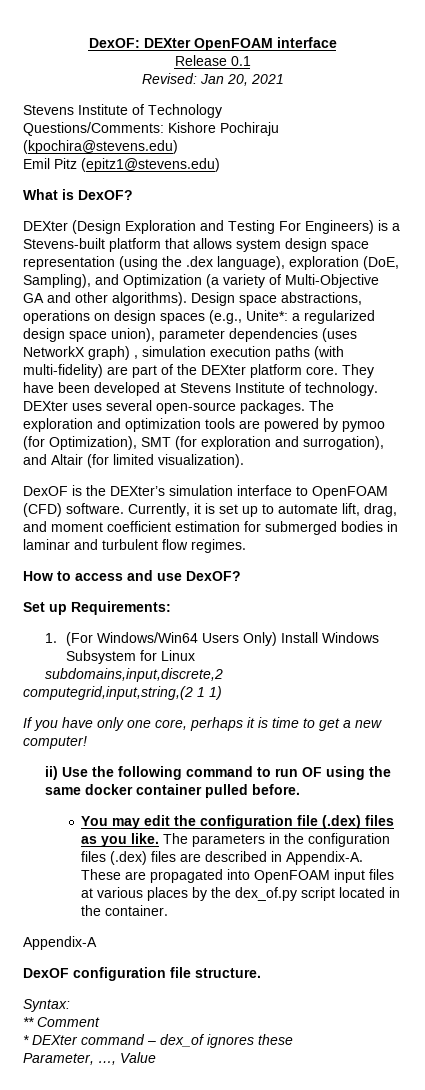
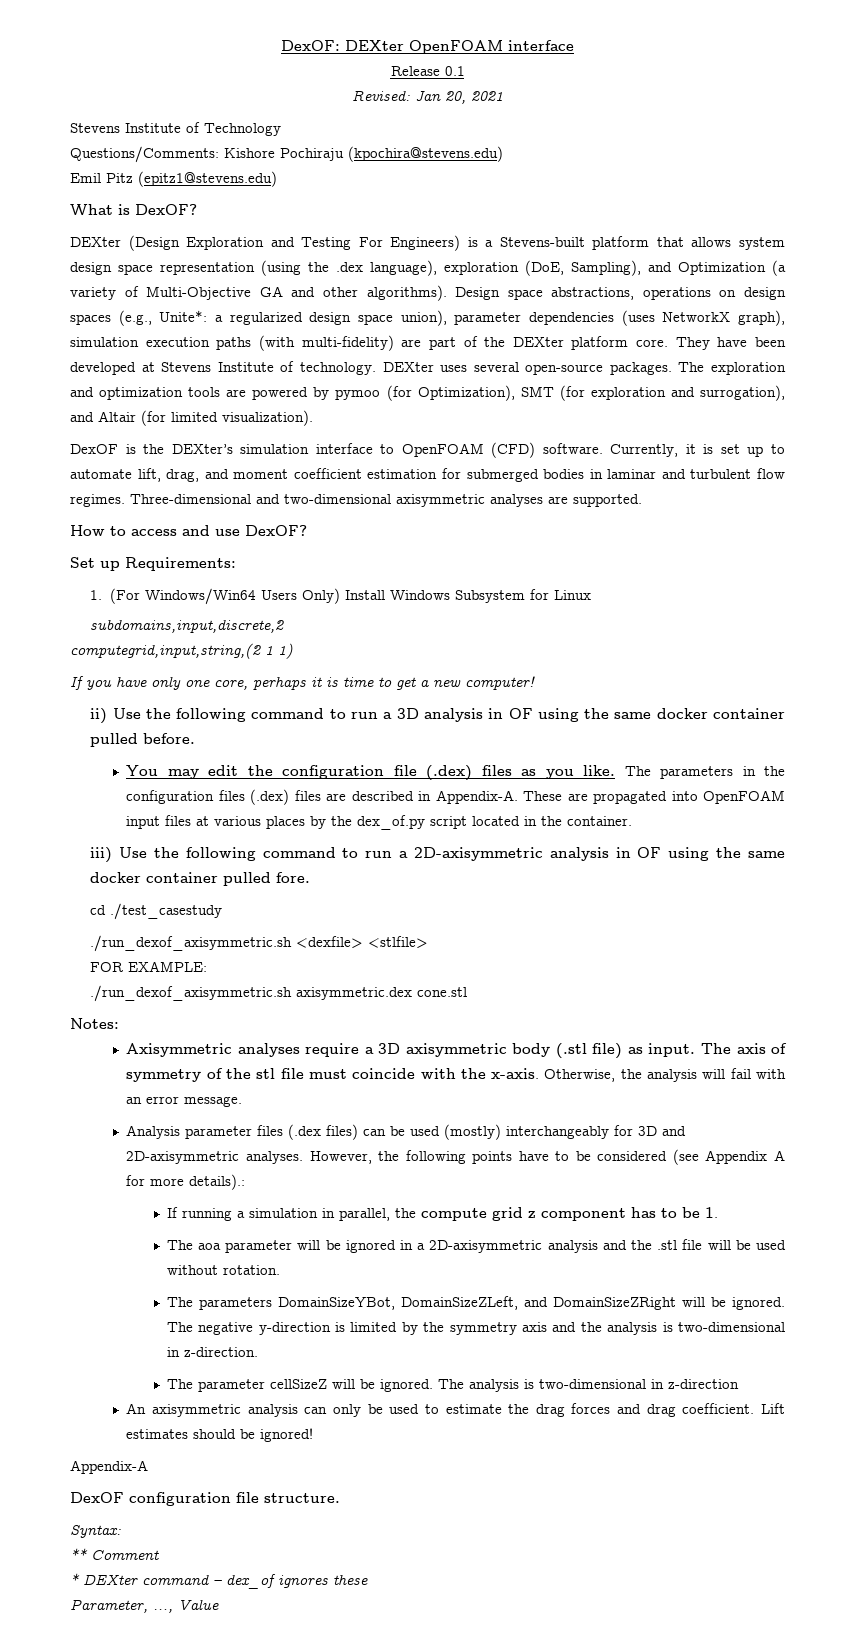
- Design space abstractions, operations on design spaces (e.g., Unite*: a regularized design space union), parameter dependencies (uses NetworkX graph) , simulation execution paths (with multi-fidelity) are part of the DEXter platform core.
+ Design space abstractions, operations on design spaces (e.g., Unite*: a regularized design space union), parameter dependencies (uses NetworkX graph), simulation execution paths (with multi-fidelity) are part of the DEXter platform core.
+ Three-dimensional and two-dimensional axisymmetric analyses are supported.
- ii) Use the following command to run OF using the same docker container pulled before.
+ ii) Use the following command to run a 3D analysis in OF using the same docker container pulled before.
+ iii) Use the following command to run a 2D-axisymmetric analysis in OF using the same docker container pulled fore.
+ cd ./test_casestudy
+ ./run_dexof_axisymmetric.sh <dexfile> <stlfile>
+ FOR EXAMPLE:
+ ./run_dexof_axisymmetric.sh axisymmetric.dex cone.stl
+ Notes:
+ Axisymmetric analyses require a 3D axisymmetric body (.stl file) as input. The axis of symmetry of the stl file must coincide with the x-axis. Otherwise, the analysis will fail with an error message.
+ Analysis parameter files (.dex files) can be used (mostly) interchangeably for 3D and 2D-axisymmetric analyses. However, the following points have to be considered (see Appendix A for more details).:
+ If running a simulation in parallel, the compute grid z component has to be 1.
+ The aoa parameter will be ignored in a 2D-axisymmetric analysis and the .stl file will be used without rotation.
+ The parameters DomainSizeYBot, DomainSizeZLeft, and DomainSizeZRight will be ignored. The negative y-direction is limited by the symmetry axis and the analysis is two-dimensional in z-direction.
+ The parameter cellSizeZ will be ignored. The analysis is two-dimensional in z-direction
+ An axisymmetric analysis can only be used to estimate the drag forces and drag coefficient. Lift estimates should be ignored!

